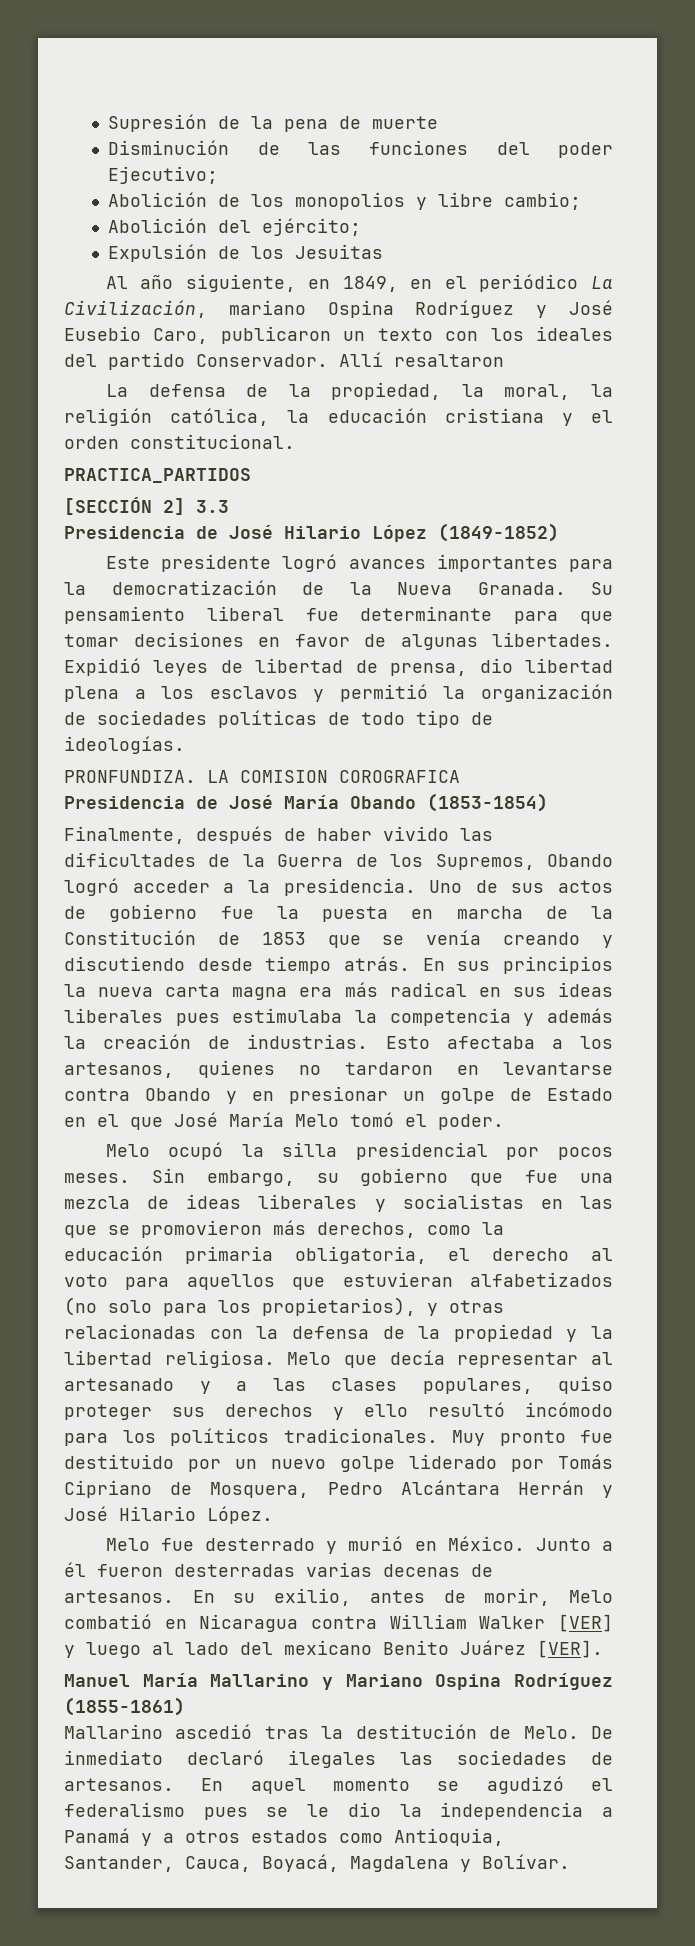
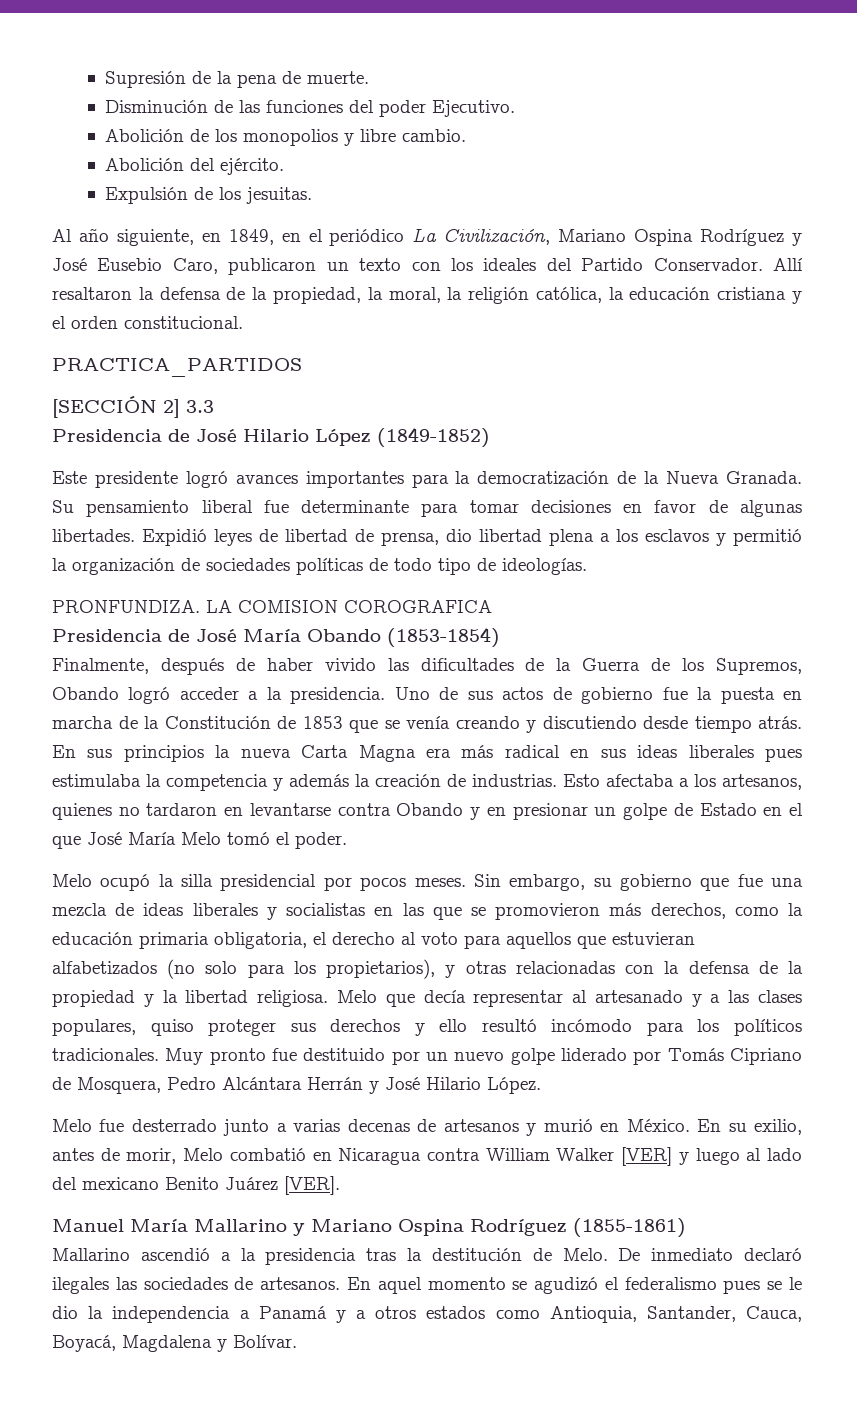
- Supresión de la pena de muerte
+ Supresión de la pena de muerte.
- Disminución de las funciones del poder Ejecutivo;
+ Disminución de las funciones del poder Ejecutivo.
- Abolición de los monopolios y libre cambio;
+ Abolición de los monopolios y libre cambio.
- Abolición del ejército;
+ Abolición del ejército.
- Expulsión de los Jesuitas
+ Expulsión de los jesuitas.
- Al año siguiente, en 1849, en el periódico La Civilización, mariano Ospina Rodríguez y José Eusebio Caro, publicaron un texto con los ideales del partido Conservador.
+ Al año siguiente, en 1849, en el periódico La Civilización, Mariano Ospina Rodríguez y José Eusebio Caro, publicaron un texto con los ideales del Partido Conservador.
- Allí resaltaron
- La defensa de la propiedad, la moral, la religión católica, la educación cristiana y el orden constitucional.
+ Allí resaltaron la defensa de la propiedad, la moral, la religión católica, la educación cristiana y el orden constitucional.
- Su pensamiento liberal fue determinante para que tomar decisiones en favor de algunas libertades.
+ Su pensamiento liberal fue determinante para tomar decisiones en favor de algunas libertades.
- En sus principios la nueva carta magna era más radical en sus ideas liberales pues estimulaba la competencia y además la creación de industrias.
+ En sus principios la nueva Carta Magna era más radical en sus ideas liberales pues estimulaba la competencia y además la creación de industrias.
- Melo fue desterrado y murió en México. Junto a él fueron desterradas varias decenas de artesanos.
+ Melo fue desterrado junto a varias decenas de artesanos y murió en México.
- Mallarino ascedió tras la destitución de Melo.
+ Mallarino ascendió a la presidencia tras la destitución de Melo.

